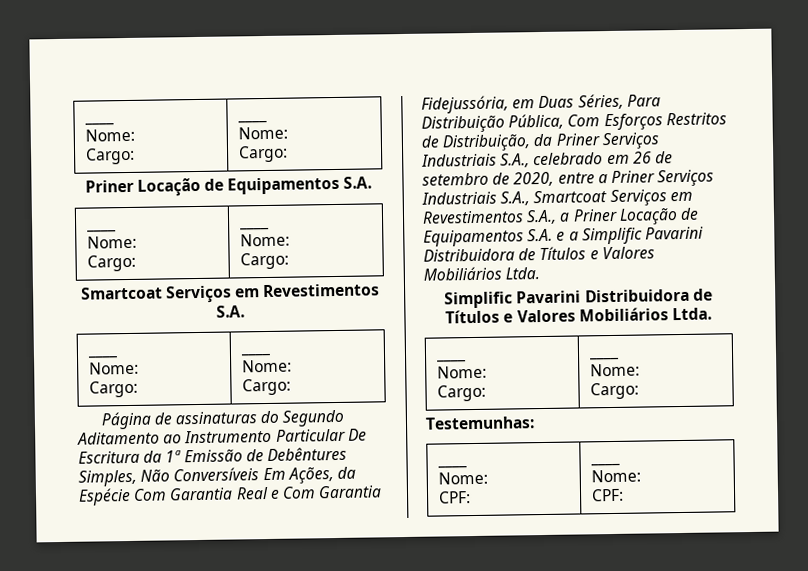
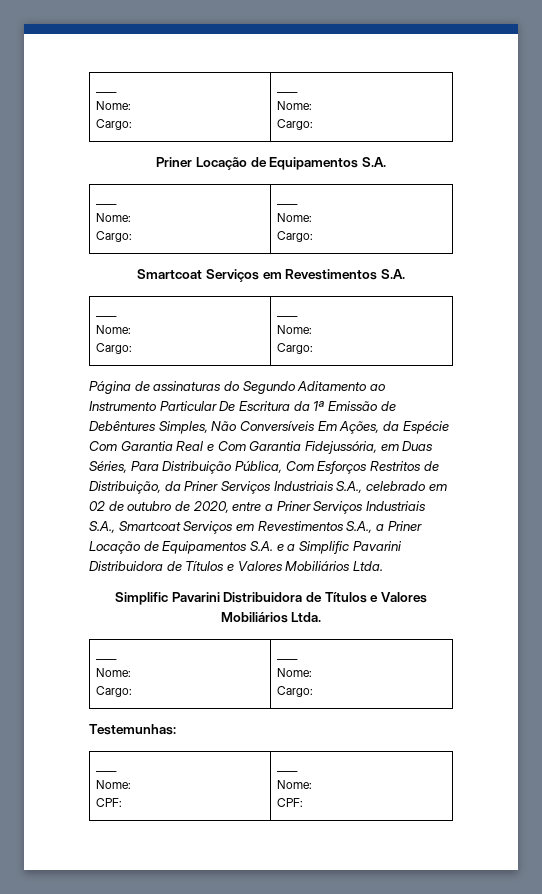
- Página de assinaturas do Segundo Aditamento ao Instrumento Particular De Escritura da 1ª Emissão de Debêntures Simples, Não Conversíveis Em Ações, da Espécie Com Garantia Real e Com Garantia Fidejussória, em Duas Séries, Para Distribuição Pública, Com Esforços Restritos de Distribuição, da Priner Serviços Industriais S.A., celebrado em 26 de setembro de 2020, entre a Priner Serviços Industriais S.A., Smartcoat Serviços em Revestimentos S.A., a Priner Locação de Equipamentos S.A. e a Simplific Pavarini Distribuidora de Títulos e Valores Mobiliários Ltda.
+ Página de assinaturas do Segundo Aditamento ao Instrumento Particular De Escritura da 1ª Emissão de Debêntures Simples, Não Conversíveis Em Ações, da Espécie Com Garantia Real e Com Garantia Fidejussória, em Duas Séries, Para Distribuição Pública, Com Esforços Restritos de Distribuição, da Priner Serviços Industriais S.A., celebrado em 02 de outubro de 2020, entre a Priner Serviços Industriais S.A., Smartcoat Serviços em Revestimentos S.A., a Priner Locação de Equipamentos S.A. e a Simplific Pavarini Distribuidora de Títulos e Valores Mobiliários Ltda.

